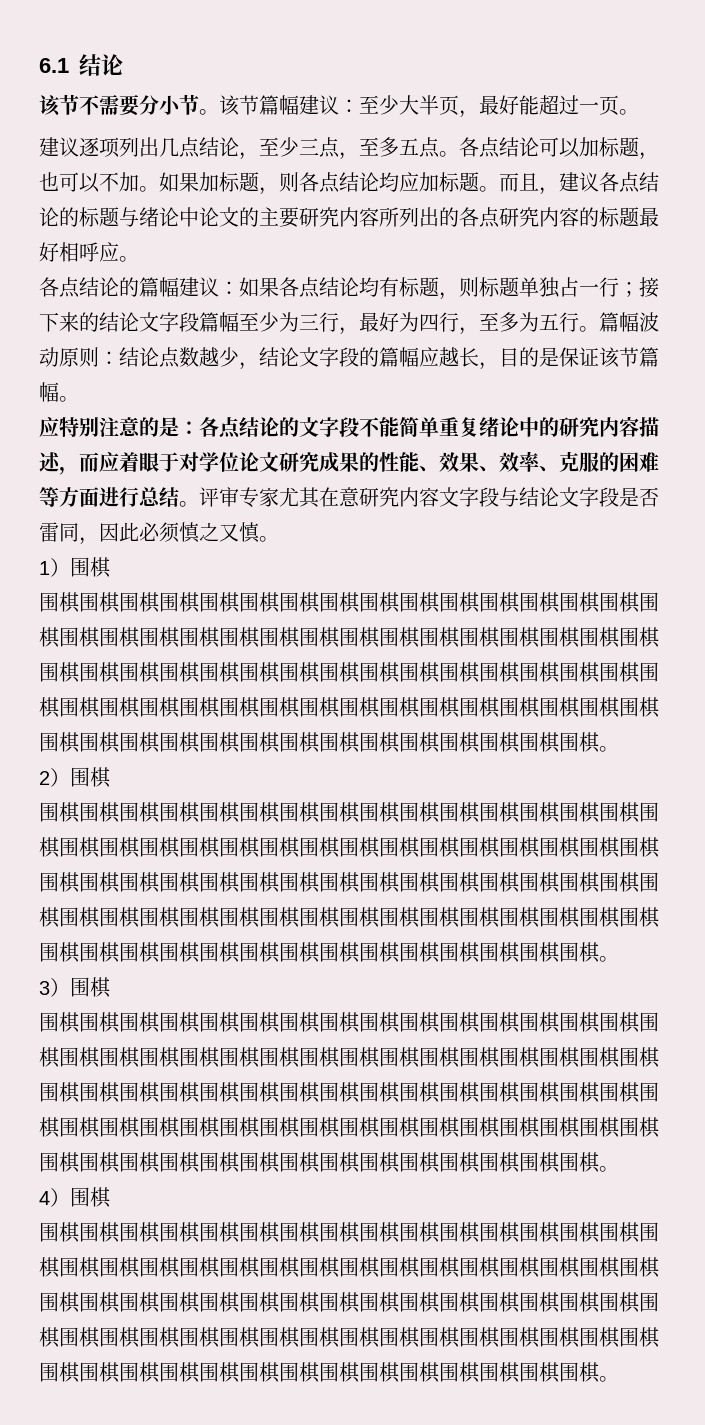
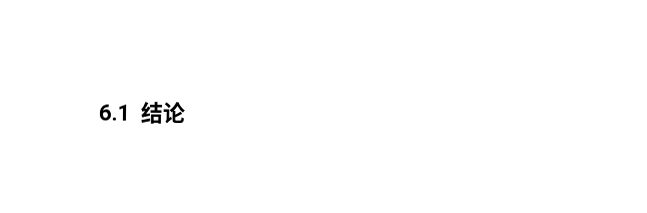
- 该节不需要分小节。该节篇幅建议：至少大半页，最好能超过一页。
- 建议逐项列出几点结论，至少三点，至多五点。各点结论可以加标题，也可以不加。如果加标题，则各点结论均应加标题。而且，建议各点结论的标题与绪论中论文的主要研究内容所列出的各点研究内容的标题最好相呼应。
- 各点结论的篇幅建议：如果各点结论均有标题，则标题单独占一行；接下来的结论文字段篇幅至少为三行，最好为四行，至多为五行。篇幅波动原则：结论点数越少，结论文字段的篇幅应越长，目的是保证该节篇幅。
- 应特别注意的是：各点结论的文字段不能简单重复绪论中的研究内容描述，而应着眼于对学位论文研究成果的性能、效果、效率、克服的困难等方面进行总结。评审专家尤其在意研究内容文字段与结论文字段是否雷同，因此必须慎之又慎。
- 1）围棋
- 围棋围棋围棋围棋围棋围棋围棋围棋围棋围棋围棋围棋围棋围棋围棋围棋围棋围棋围棋围棋围棋围棋围棋围棋围棋围棋围棋围棋围棋围棋围棋围棋围棋围棋围棋围棋围棋围棋围棋围棋围棋围棋围棋围棋围棋围棋围棋围棋围棋围棋围棋围棋围棋围棋围棋围棋围棋围棋围棋围棋围棋围棋围棋围棋围棋围棋围棋围棋围棋围棋围棋围棋围棋围棋围棋围棋。
- 2）围棋
- 围棋围棋围棋围棋围棋围棋围棋围棋围棋围棋围棋围棋围棋围棋围棋围棋围棋围棋围棋围棋围棋围棋围棋围棋围棋围棋围棋围棋围棋围棋围棋围棋围棋围棋围棋围棋围棋围棋围棋围棋围棋围棋围棋围棋围棋围棋围棋围棋围棋围棋围棋围棋围棋围棋围棋围棋围棋围棋围棋围棋围棋围棋围棋围棋围棋围棋围棋围棋围棋围棋围棋围棋围棋围棋围棋围棋。
- 3）围棋
- 围棋围棋围棋围棋围棋围棋围棋围棋围棋围棋围棋围棋围棋围棋围棋围棋围棋围棋围棋围棋围棋围棋围棋围棋围棋围棋围棋围棋围棋围棋围棋围棋围棋围棋围棋围棋围棋围棋围棋围棋围棋围棋围棋围棋围棋围棋围棋围棋围棋围棋围棋围棋围棋围棋围棋围棋围棋围棋围棋围棋围棋围棋围棋围棋围棋围棋围棋围棋围棋围棋围棋围棋围棋围棋围棋围棋。
- 4）围棋
- 围棋围棋围棋围棋围棋围棋围棋围棋围棋围棋围棋围棋围棋围棋围棋围棋围棋围棋围棋围棋围棋围棋围棋围棋围棋围棋围棋围棋围棋围棋围棋围棋围棋围棋围棋围棋围棋围棋围棋围棋围棋围棋围棋围棋围棋围棋围棋围棋围棋围棋围棋围棋围棋围棋围棋围棋围棋围棋围棋围棋围棋围棋围棋围棋围棋围棋围棋围棋围棋围棋围棋围棋围棋围棋围棋围棋。

